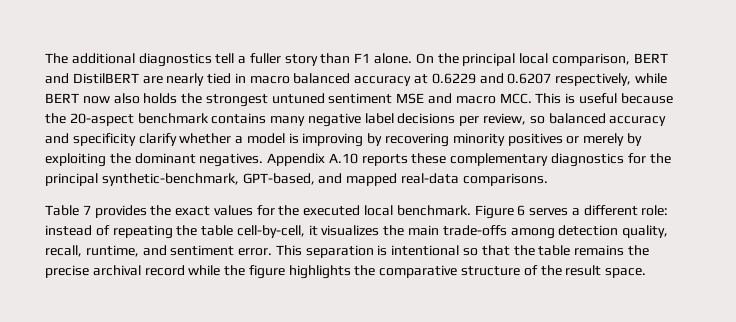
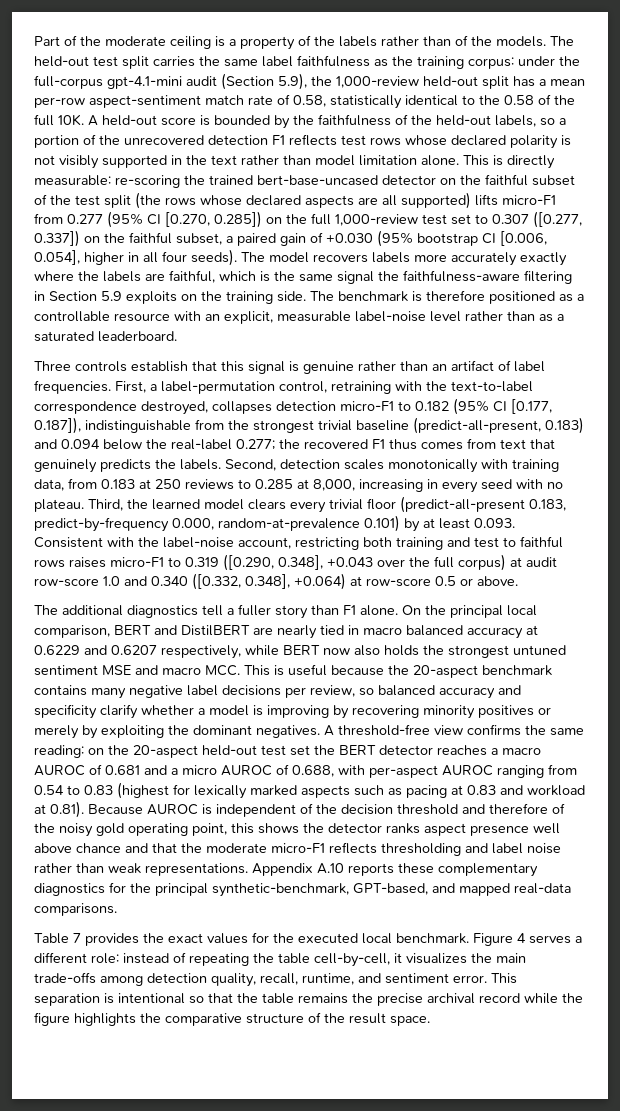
+ Part of the moderate ceiling is a property of the labels rather than of the models. The held-out test split carries the same label faithfulness as the training corpus: under the full-corpus gpt-4.1-mini audit (Section 5.9), the 1,000-review held-out split has a mean per-row aspect-sentiment match rate of 0.58, statistically identical to the 0.58 of the full 10K. A held-out score is bounded by the faithfulness of the held-out labels, so a portion of the unrecovered detection F1 reflects test rows whose declared polarity is not visibly supported in the text rather than model limitation alone. This is directly measurable: re-scoring the trained bert-base-uncased detector on the faithful subset of the test split (the rows whose declared aspects are all supported) lifts micro-F1 from 0.277 (95% CI [0.270, 0.285]) on the full 1,000-review test set to 0.307 ([0.277, 0.337]) on the faithful subset, a paired gain of +0.030 (95% bootstrap CI [0.006, 0.054], higher in all four seeds). The model recovers labels more accurately exactly where the labels are faithful, which is the same signal the faithfulness-aware filtering in Section 5.9 exploits on the training side. The benchmark is therefore positioned as a controllable resource with an explicit, measurable label-noise level rather than as a saturated leaderboard.
+ Three controls establish that this signal is genuine rather than an artifact of label frequencies. First, a label-permutation control, retraining with the text-to-label correspondence destroyed, collapses detection micro-F1 to 0.182 (95% CI [0.177, 0.187]), indistinguishable from the strongest trivial baseline (predict-all-present, 0.183) and 0.094 below the real-label 0.277; the recovered F1 thus comes from text that genuinely predicts the labels. Second, detection scales monotonically with training data, from 0.183 at 250 reviews to 0.285 at 8,000, increasing in every seed with no plateau. Third, the learned model clears every trivial floor (predict-all-present 0.183, predict-by-frequency 0.000, random-at-prevalence 0.101) by at least 0.093. Consistent with the label-noise account, restricting both training and test to faithful rows raises micro-F1 to 0.319 ([0.290, 0.348], +0.043 over the full corpus) at audit row-score 1.0 and 0.340 ([0.332, 0.348], +0.064) at row-score 0.5 or above.
+ A threshold-free view confirms the same reading: on the 20-aspect held-out test set the BERT detector reaches a macro AUROC of 0.681 and a micro AUROC of 0.688, with per-aspect AUROC ranging from 0.54 to 0.83 (highest for lexically marked aspects such as pacing at 0.83 and workload at 0.81). Because AUROC is independent of the decision threshold and therefore of the noisy gold operating point, this shows the detector ranks aspect presence well above chance and that the moderate micro-F1 reflects thresholding and label noise rather than weak representations.
- Figure 6 serves a different role: instead of repeating the table cell-by-cell, it visualizes the main trade-offs among detection quality, recall, runtime, and sentiment error.
+ Figure 4 serves a different role: instead of repeating the table cell-by-cell, it visualizes the main trade-offs among detection quality, recall, runtime, and sentiment error.

